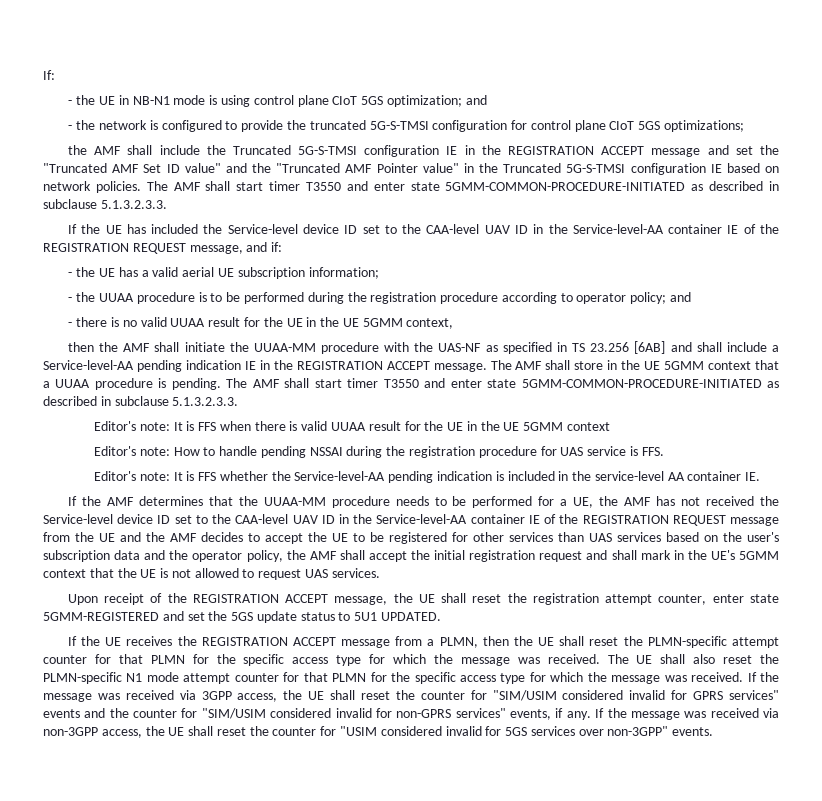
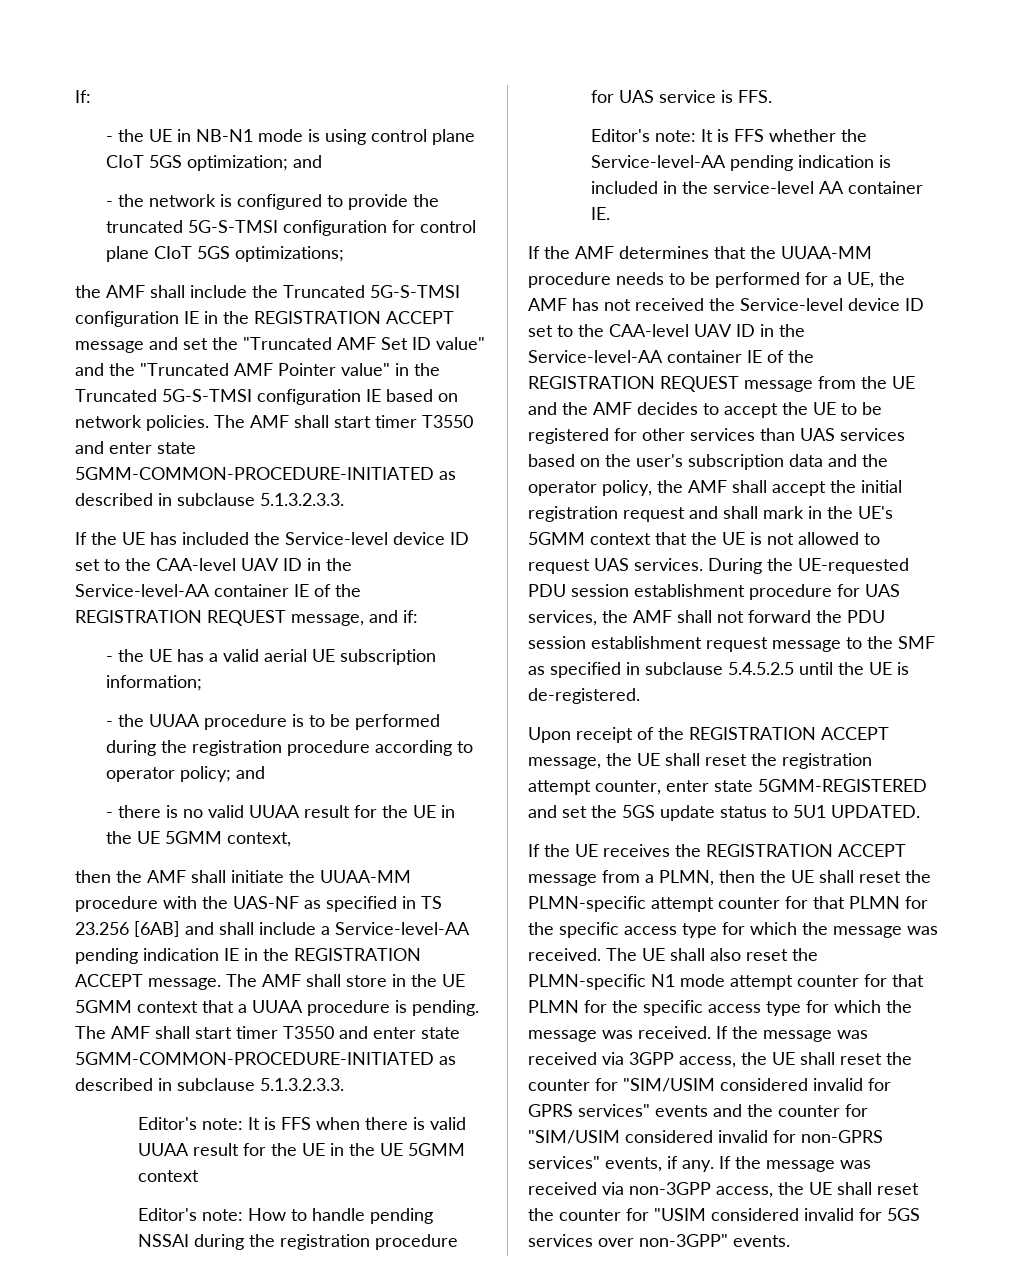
+ During the UE-requested PDU session establishment procedure for UAS services, the AMF shall not forward the PDU session establishment request message to the SMF as specified in subclause 5.4.5.2.5 until the UE is de-registered.

